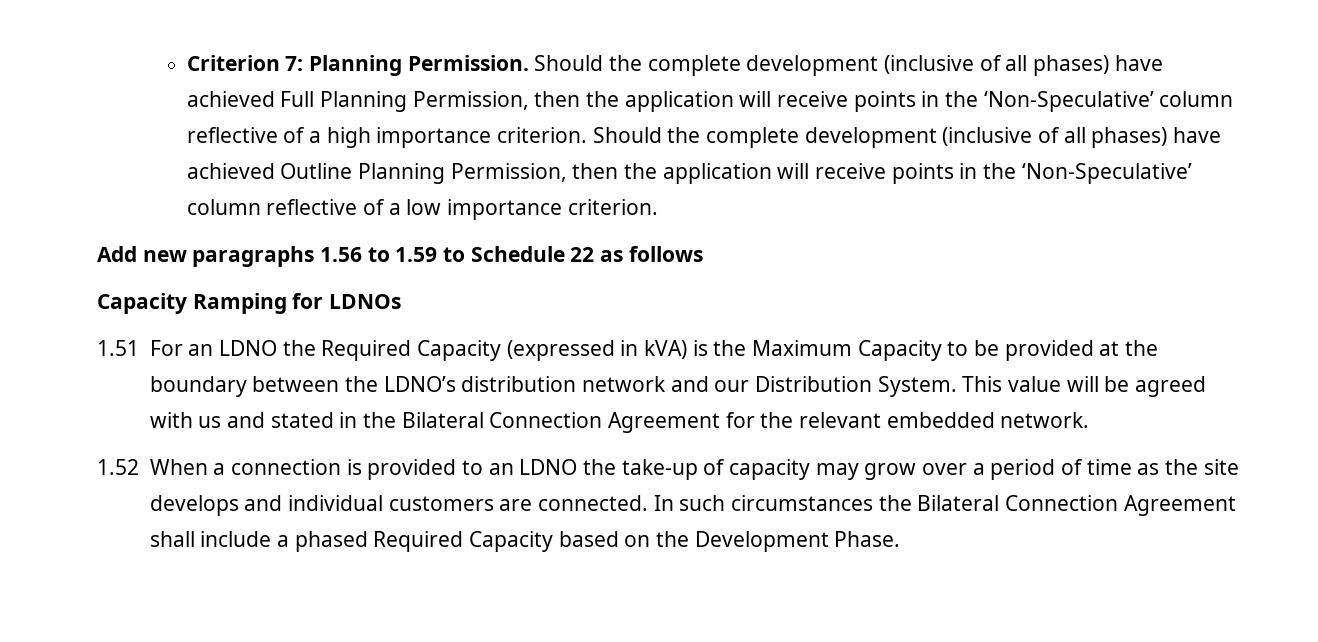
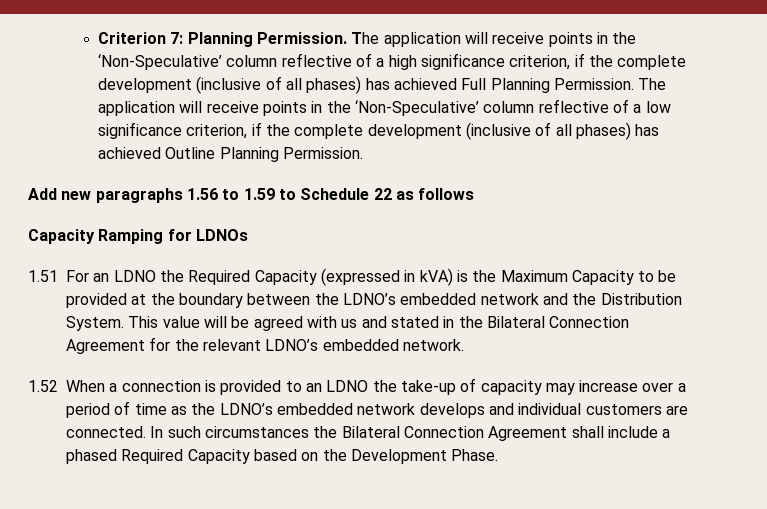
- Should the complete development (inclusive of all phases) have achieved Full Planning Permission, then the application will receive points in the ‘Non-Speculative’ column reflective of a high importance criterion. Should the complete development (inclusive of all phases) have achieved Outline Planning Permission, then the application will receive points in the ‘Non-Speculative’ column reflective of a low importance criterion.
+ The application will receive points in the ‘Non-Speculative’ column reflective of a high significance criterion, if the complete development (inclusive of all phases) has achieved Full Planning Permission. The application will receive points in the ‘Non-Speculative’ column reflective of a low significance criterion, if the complete development (inclusive of all phases) has achieved Outline Planning Permission.
- 1.51 For an LDNO the Required Capacity (expressed in kVA) is the Maximum Capacity to be provided at the boundary between the LDNO’s distribution network and our Distribution System.
+ 1.51 For an LDNO the Required Capacity (expressed in kVA) is the Maximum Capacity to be provided at the boundary between the LDNO’s embedded network and the Distribution System.
- This value will be agreed with us and stated in the Bilateral Connection Agreement for the relevant embedded network.
+ This value will be agreed with us and stated in the Bilateral Connection Agreement for the relevant LDNO’s embedded network.
- 1.52 When a connection is provided to an LDNO the take-up of capacity may grow over a period of time as the site develops and individual customers are connected.
+ 1.52 When a connection is provided to an LDNO the take-up of capacity may increase over a period of time as the LDNO’s embedded network develops and individual customers are connected.

